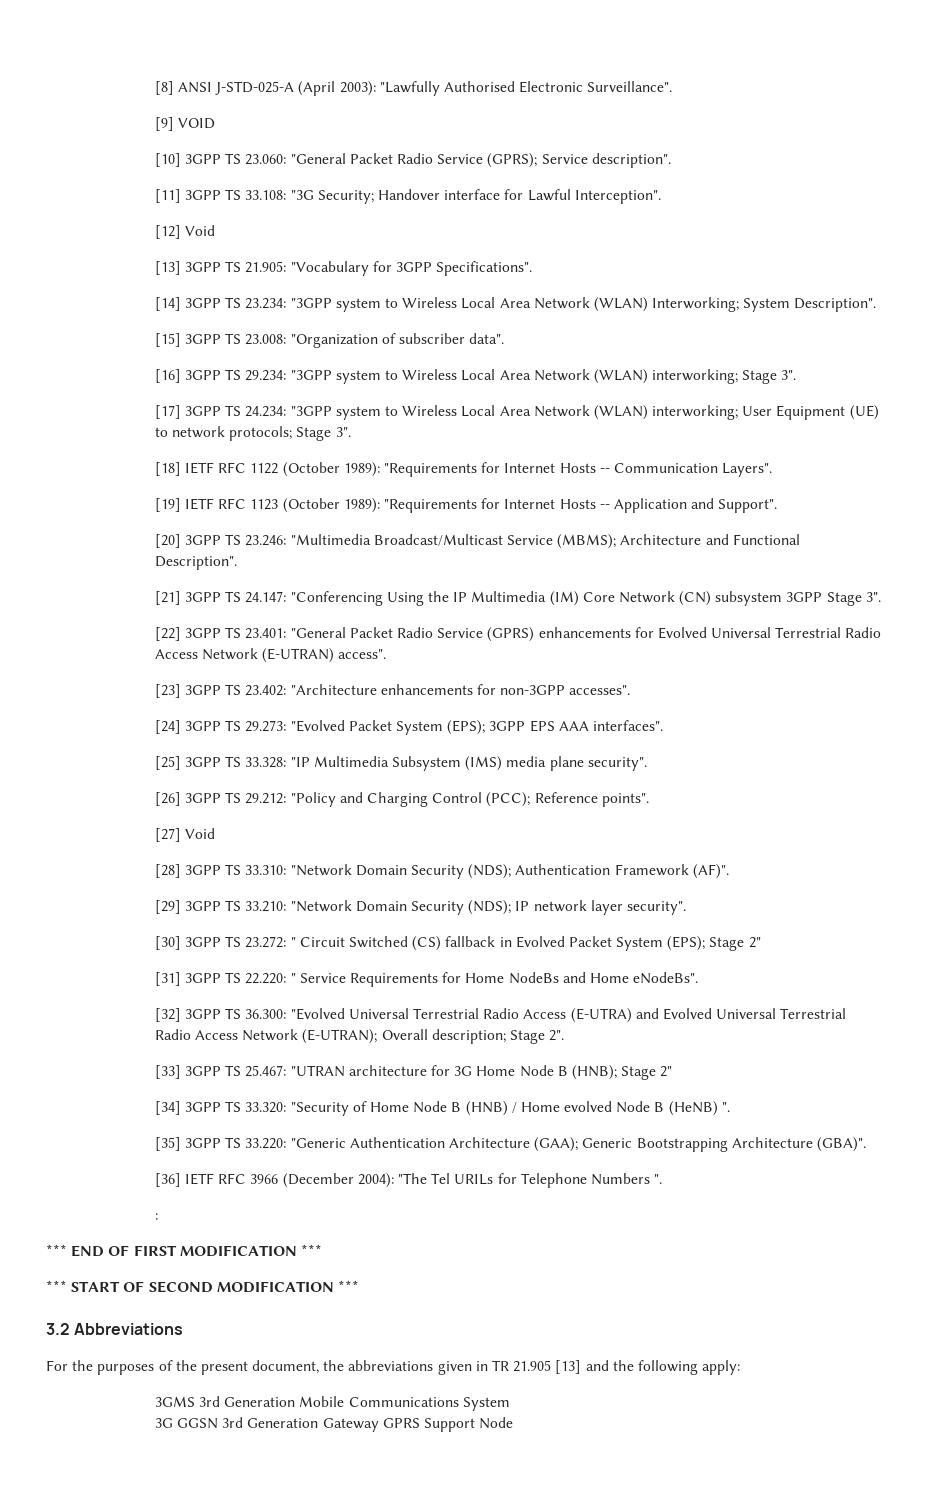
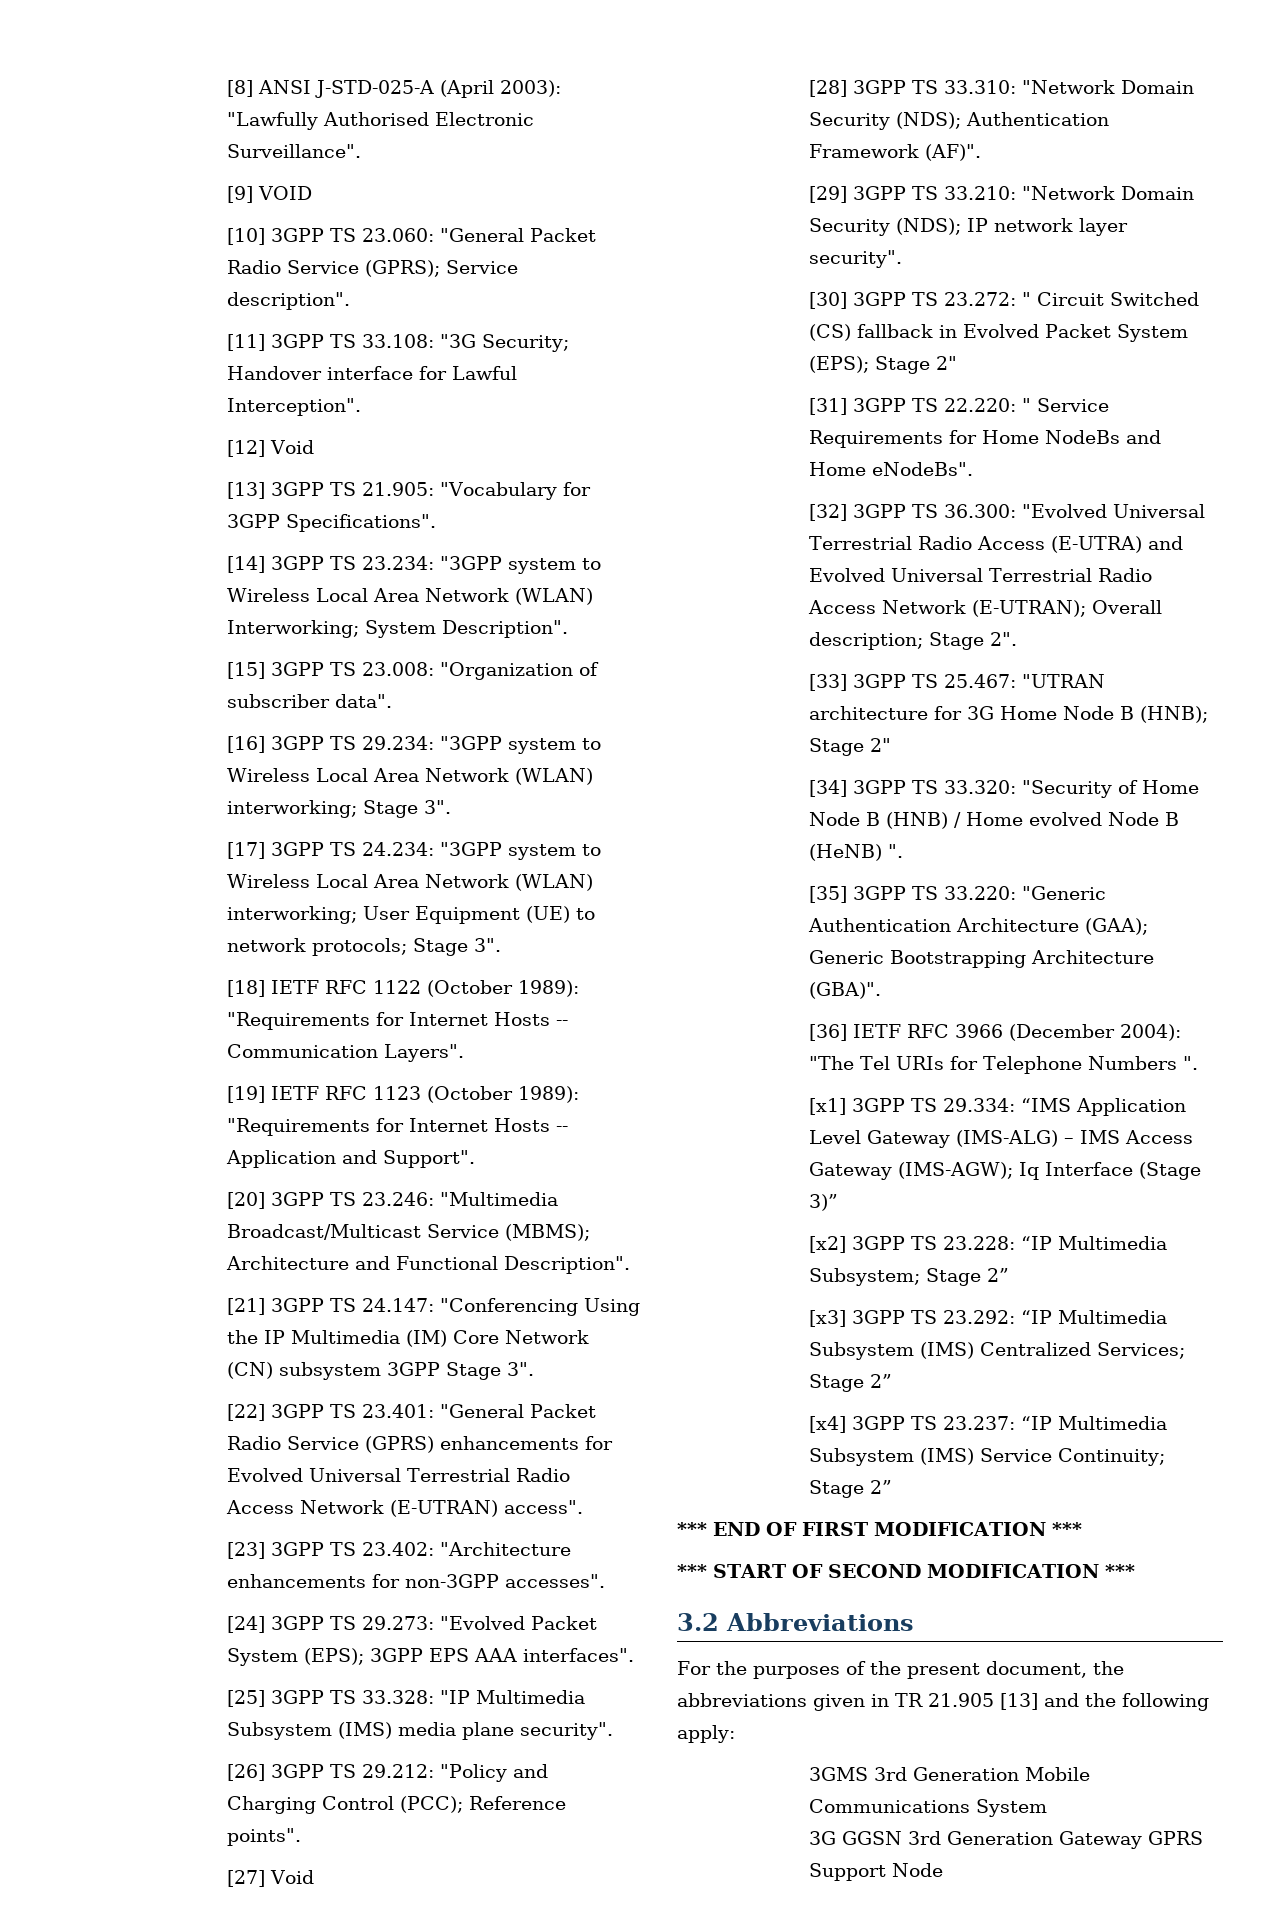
- [36] IETF RFC 3966 (December 2004): "The Tel URILs for Telephone Numbers ".
+ [36] IETF RFC 3966 (December 2004): "The Tel URIs for Telephone Numbers ".
- :
+ [x1] 3GPP TS 29.334: “IMS Application Level Gateway (IMS-ALG) – IMS Access Gateway (IMS-AGW); Iq Interface (Stage 3)”
+ [x2] 3GPP TS 23.228: “IP Multimedia Subsystem; Stage 2”
+ [x3] 3GPP TS 23.292: “IP Multimedia Subsystem (IMS) Centralized Services; Stage 2”
+ [x4] 3GPP TS 23.237: “IP Multimedia Subsystem (IMS) Service Continuity; Stage 2”

